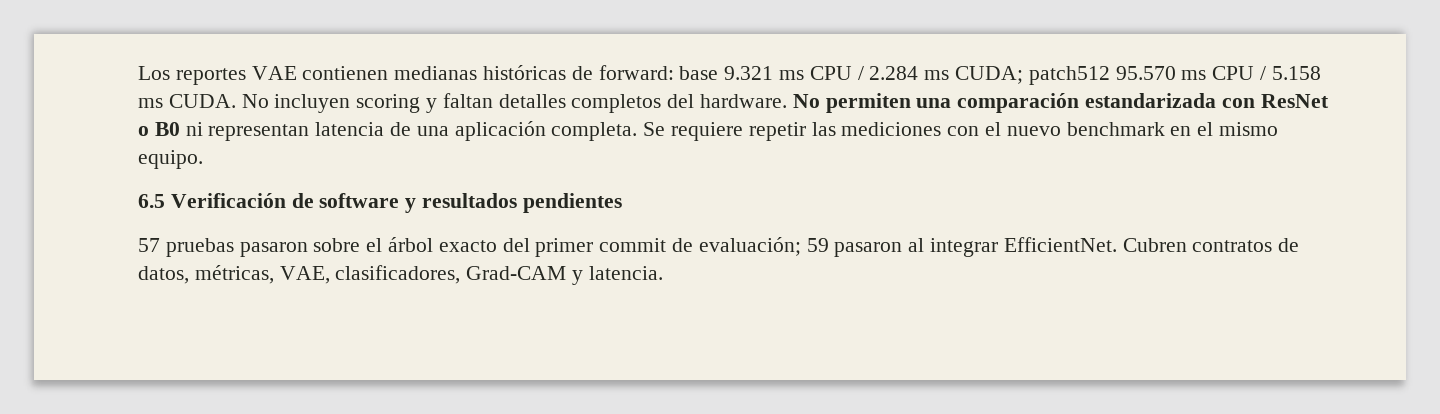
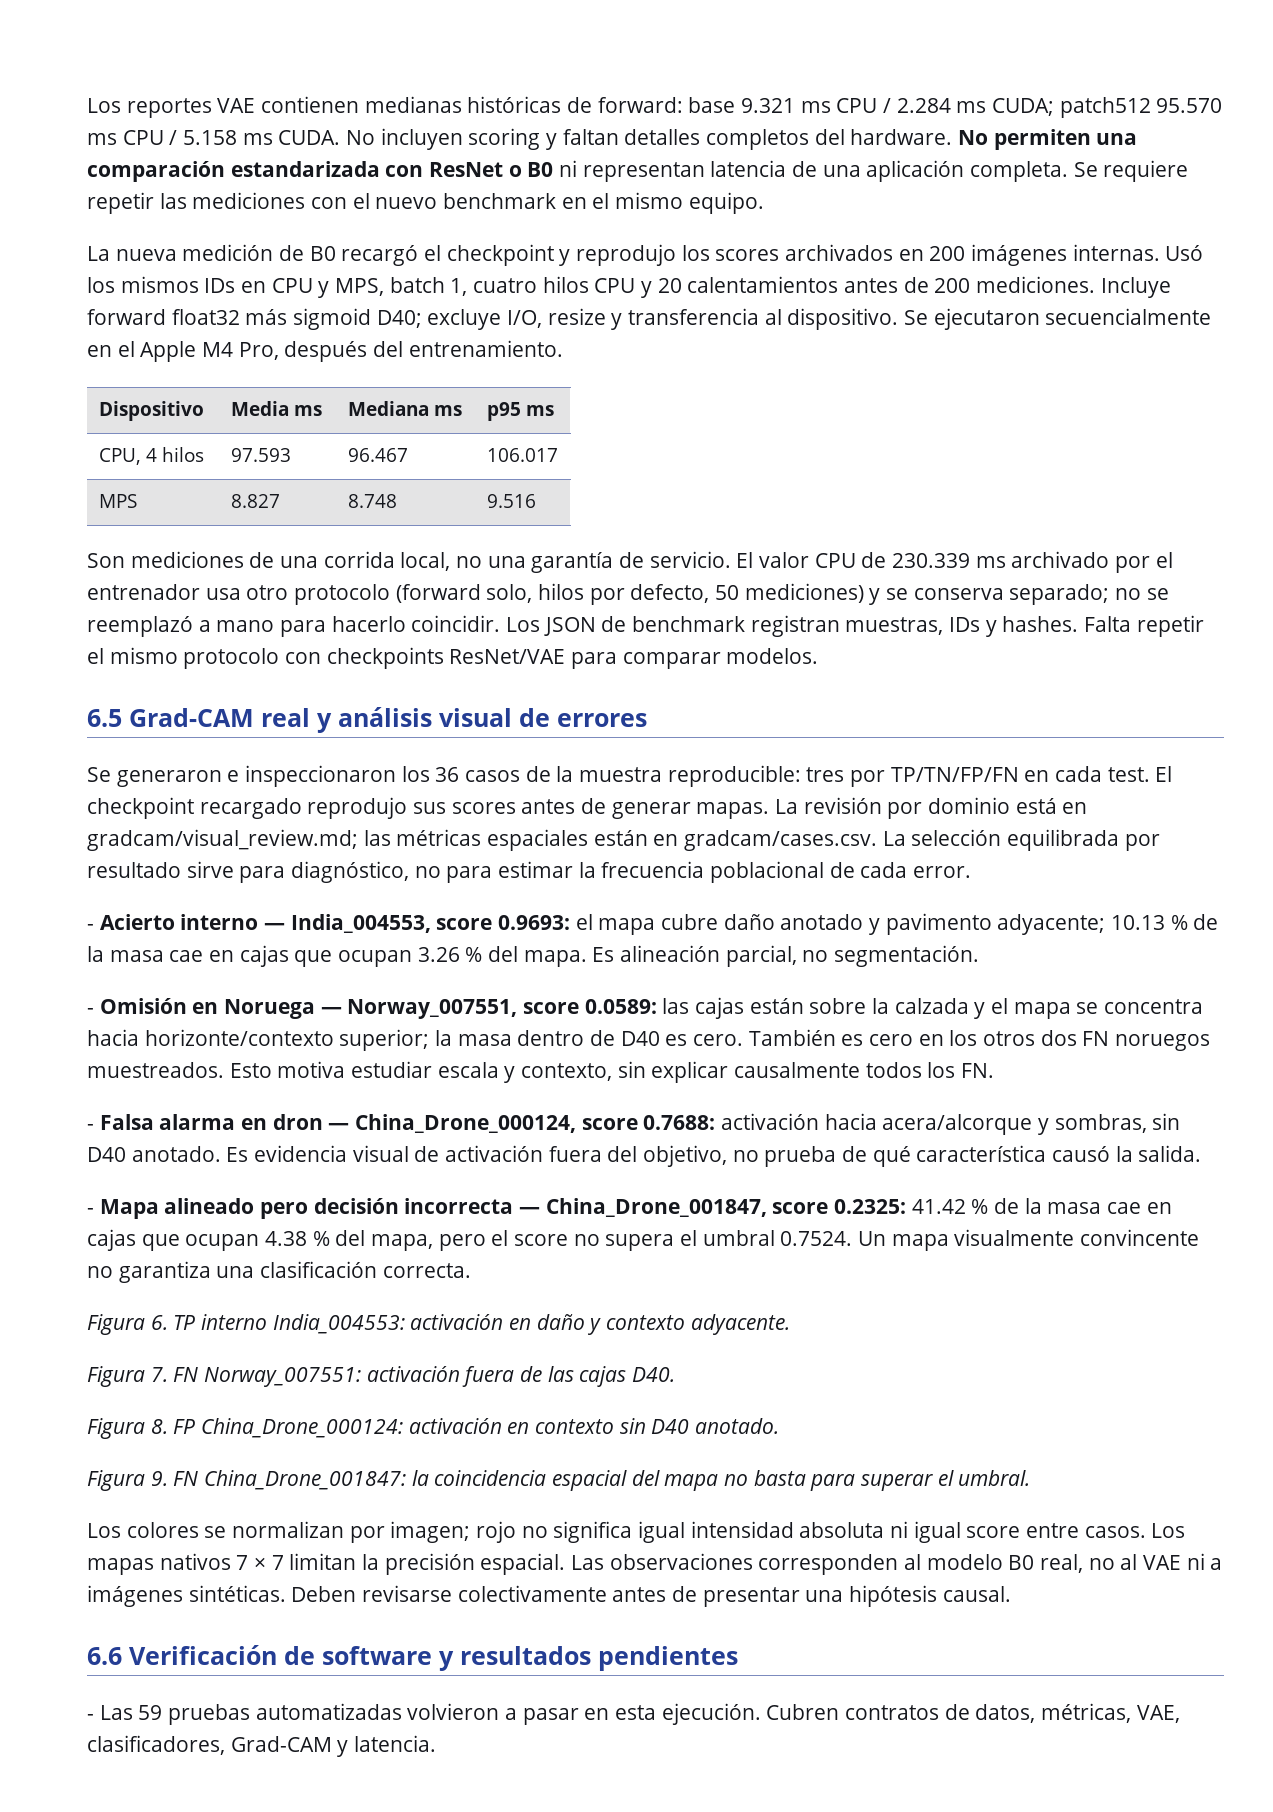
- 6.5 Verificación de software y resultados pendientes
+ La nueva medición de B0 recargó el checkpoint y reprodujo los scores archivados en 200 imágenes internas. Usó los mismos IDs en CPU y MPS, batch 1, cuatro hilos CPU y 20 calentamientos antes de 200 mediciones. Incluye forward float32 más sigmoid D40; excluye I/O, resize y transferencia al dispositivo. Se ejecutaron secuencialmente en el Apple M4 Pro, después del entrenamiento.
+ Dispositivo | Media ms | Mediana ms | p95 ms
+ CPU, 4 hilos | 97.593 | 96.467 | 106.017
+ MPS | 8.827 | 8.748 | 9.516
+ Son mediciones de una corrida local, no una garantía de servicio. El valor CPU de 230.339 ms archivado por el entrenador usa otro protocolo (forward solo, hilos por defecto, 50 mediciones) y se conserva separado; no se reemplazó a mano para hacerlo coincidir. Los JSON de benchmark registran muestras, IDs y hashes. Falta repetir el mismo protocolo con checkpoints ResNet/VAE para comparar modelos.
+ 6.5 Grad-CAM real y análisis visual de errores
+ Se generaron e inspeccionaron los 36 casos de la muestra reproducible: tres por TP/TN/FP/FN en cada test. El checkpoint recargado reprodujo sus scores antes de generar mapas. La revisión por dominio está en gradcam/visual_review.md; las métricas espaciales están en gradcam/cases.csv. La selección equilibrada por resultado sirve para diagnóstico, no para estimar la frecuencia poblacional de cada error.
+ - Acierto interno — India_004553, score 0.9693: el mapa cubre daño anotado y pavimento adyacente; 10.13 % de la masa cae en cajas que ocupan 3.26 % del mapa. Es alineación parcial, no segmentación.
+ - Omisión en Noruega — Norway_007551, score 0.0589: las cajas están sobre la calzada y el mapa se concentra hacia horizonte/contexto superior; la masa dentro de D40 es cero. También es cero en los otros dos FN noruegos muestreados. Esto motiva estudiar escala y contexto, sin explicar causalmente todos los FN.
+ - Falsa alarma en dron — China_Drone_000124, score 0.7688: activación hacia acera/alcorque y sombras, sin D40 anotado. Es evidencia visual de activación fuera del objetivo, no prueba de qué característica causó la salida.
+ - Mapa alineado pero decisión incorrecta — China_Drone_001847, score 0.2325: 41.42 % de la masa cae en cajas que ocupan 4.38 % del mapa, pero el score no supera el umbral 0.7524. Un mapa visualmente convincente no garantiza una clasificación correcta.
+ Figura 6. TP interno India_004553: activación en daño y contexto adyacente.
+ Figura 7. FN Norway_007551: activación fuera de las cajas D40.
+ Figura 8. FP China_Drone_000124: activación en contexto sin D40 anotado.
+ Figura 9. FN China_Drone_001847: la coincidencia espacial del mapa no basta para superar el umbral.
+ Los colores se normalizan por imagen; rojo no significa igual intensidad absoluta ni igual score entre casos. Los mapas nativos 7 × 7 limitan la precisión espacial. Las observaciones corresponden al modelo B0 real, no al VAE ni a imágenes sintéticas. Deben revisarse colectivamente antes de presentar una hipótesis causal.
+ 6.6 Verificación de software y resultados pendientes
- 57 pruebas pasaron sobre el árbol exacto del primer commit de evaluación; 59 pasaron al integrar EfficientNet.
+ - Las 59 pruebas automatizadas volvieron a pasar en esta ejecución.

